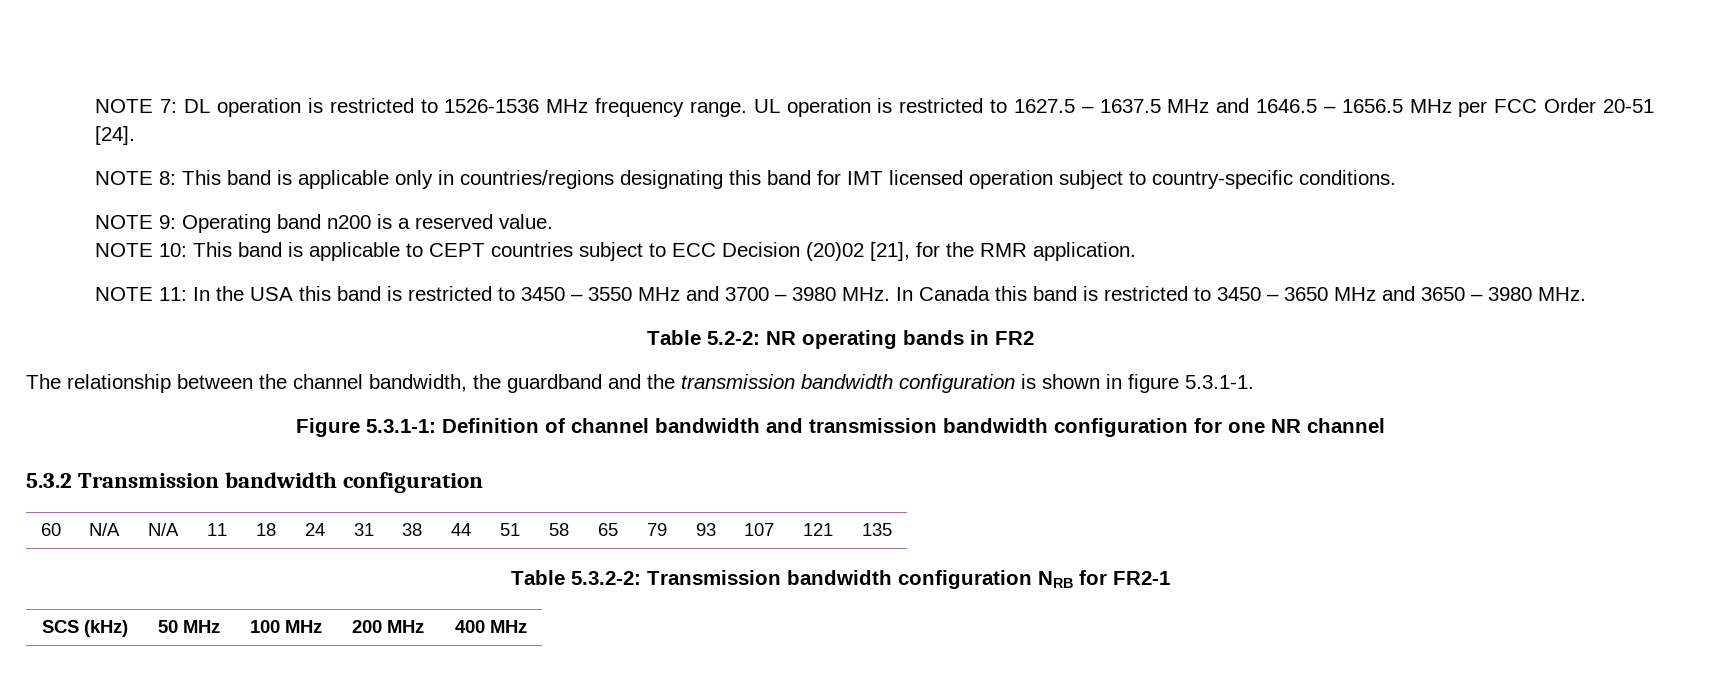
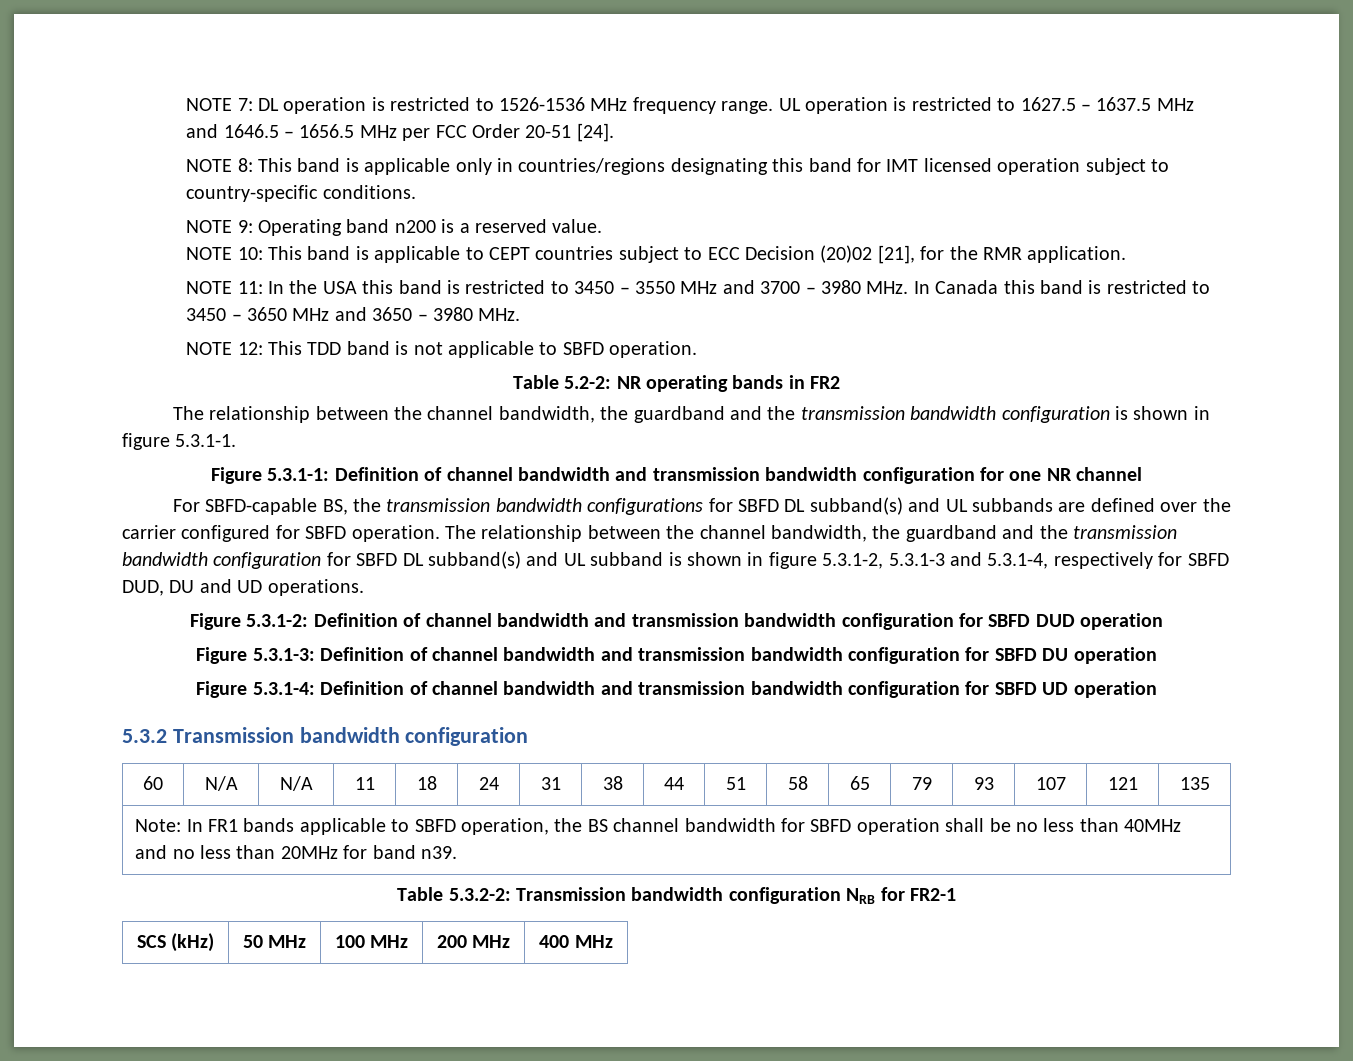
+ NOTE 12: This TDD band is not applicable to SBFD operation.
+ For SBFD-capable BS, the transmission bandwidth configurations for SBFD DL subband(s) and UL subbands are defined over the carrier configured for SBFD operation. The relationship between the channel bandwidth, the guardband and the transmission bandwidth configuration for SBFD DL subband(s) and UL subband is shown in figure 5.3.1-2, 5.3.1-3 and 5.3.1-4, respectively for SBFD DUD, DU and UD operations.
+ Figure 5.3.1-2: Definition of channel bandwidth and transmission bandwidth configuration for SBFD DUD operation
+ Figure 5.3.1-3: Definition of channel bandwidth and transmission bandwidth configuration for SBFD DU operation
+ Figure 5.3.1-4: Definition of channel bandwidth and transmission bandwidth configuration for SBFD UD operation
+ Note: In FR1 bands applicable to SBFD operation, the BS channel bandwidth for SBFD operation shall be no less than 40MHz and no less than 20MHz for band n39.

